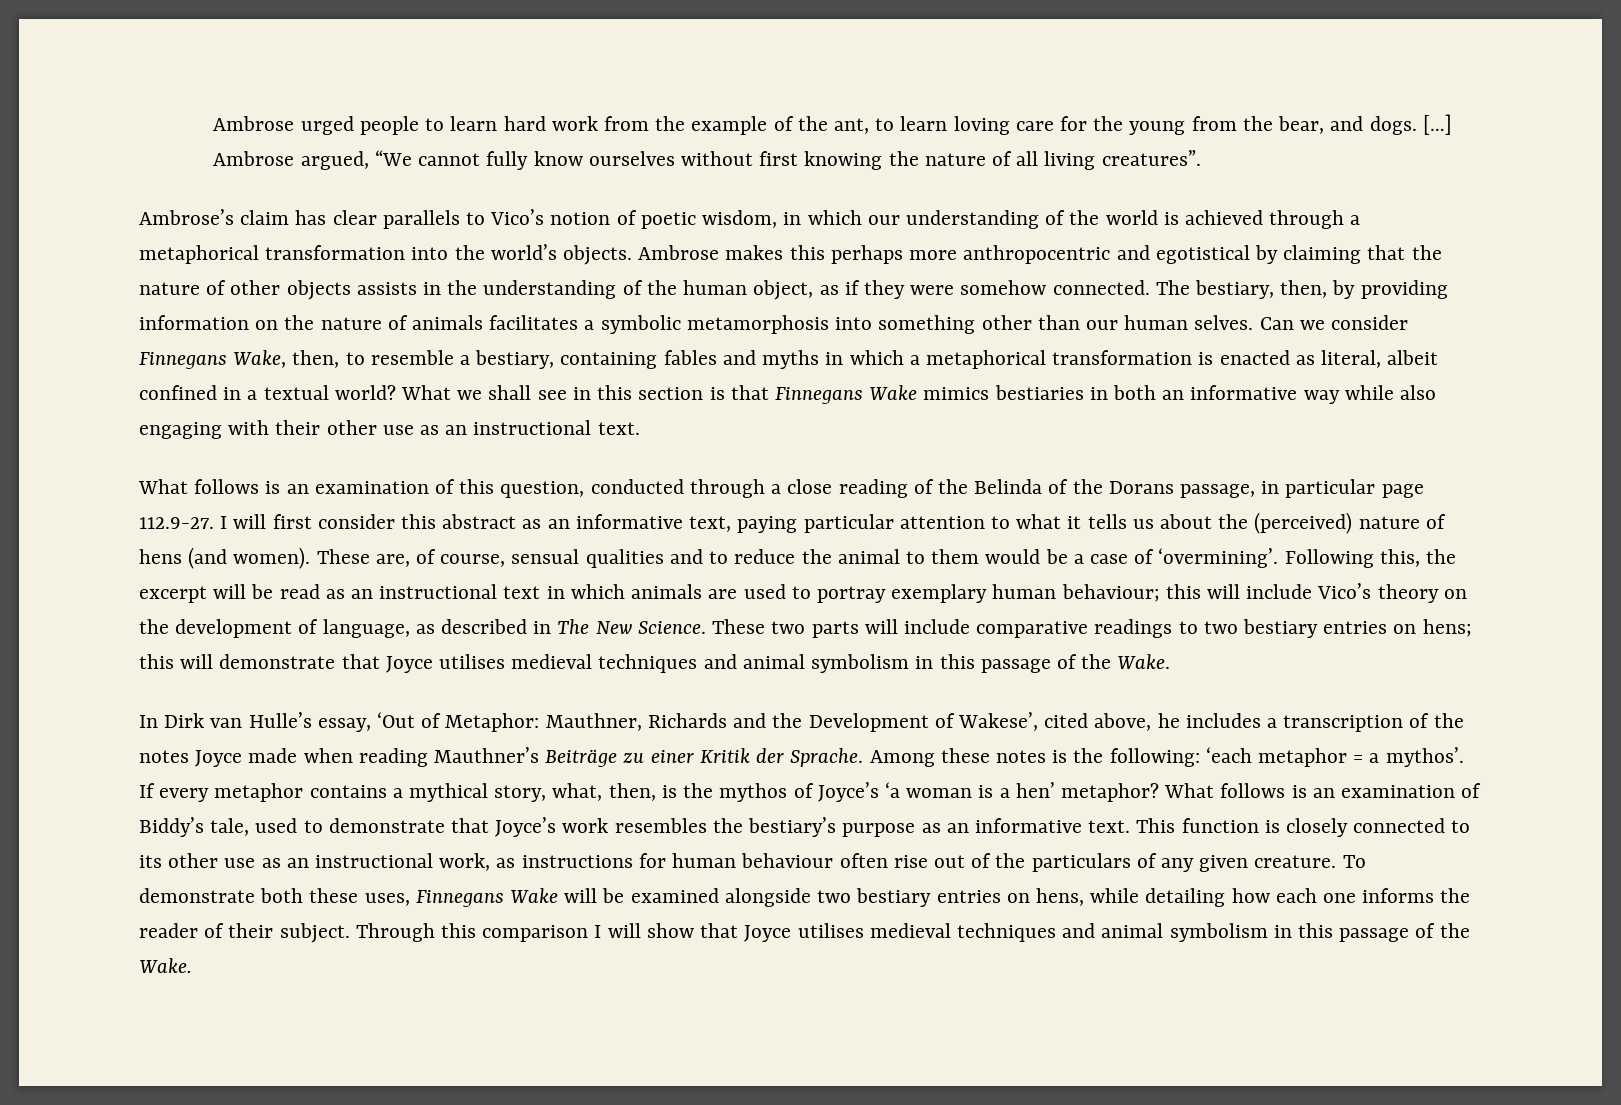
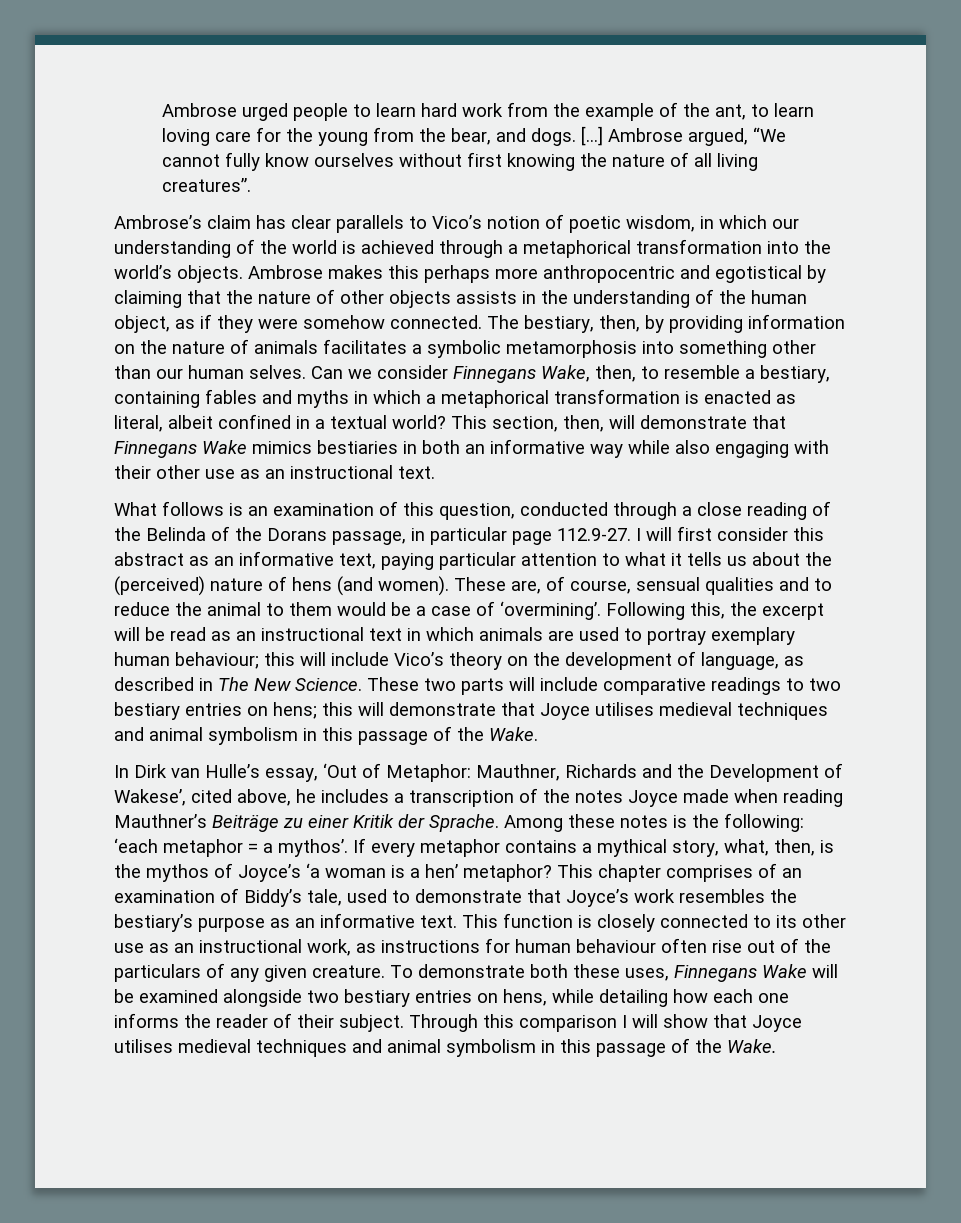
- What we shall see in this section is that Finnegans Wake mimics bestiaries in both an informative way while also engaging with their other use as an instructional text.
+ This section, then, will demonstrate that Finnegans Wake mimics bestiaries in both an informative way while also engaging with their other use as an instructional text.
- What follows is an examination of Biddy’s tale, used to demonstrate that Joyce’s work resembles the bestiary’s purpose as an informative text.
+ This chapter comprises of an examination of Biddy’s tale, used to demonstrate that Joyce’s work resembles the bestiary’s purpose as an informative text.

